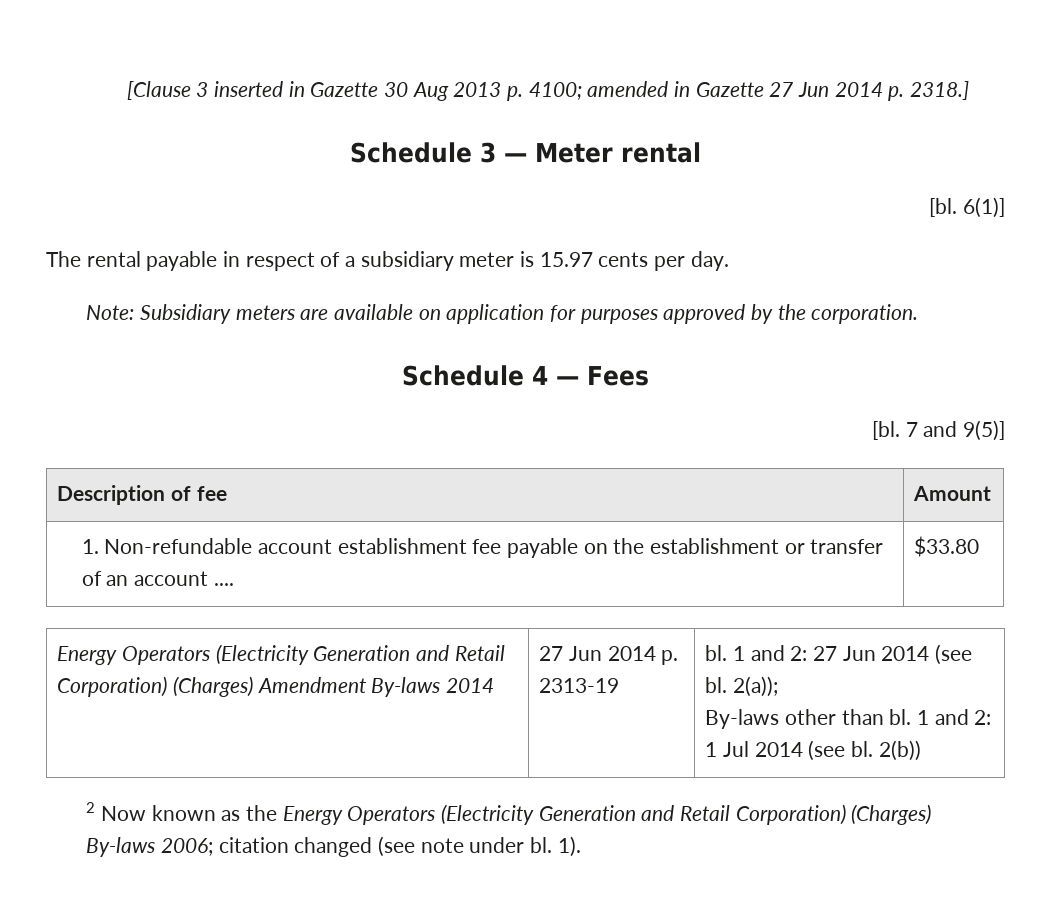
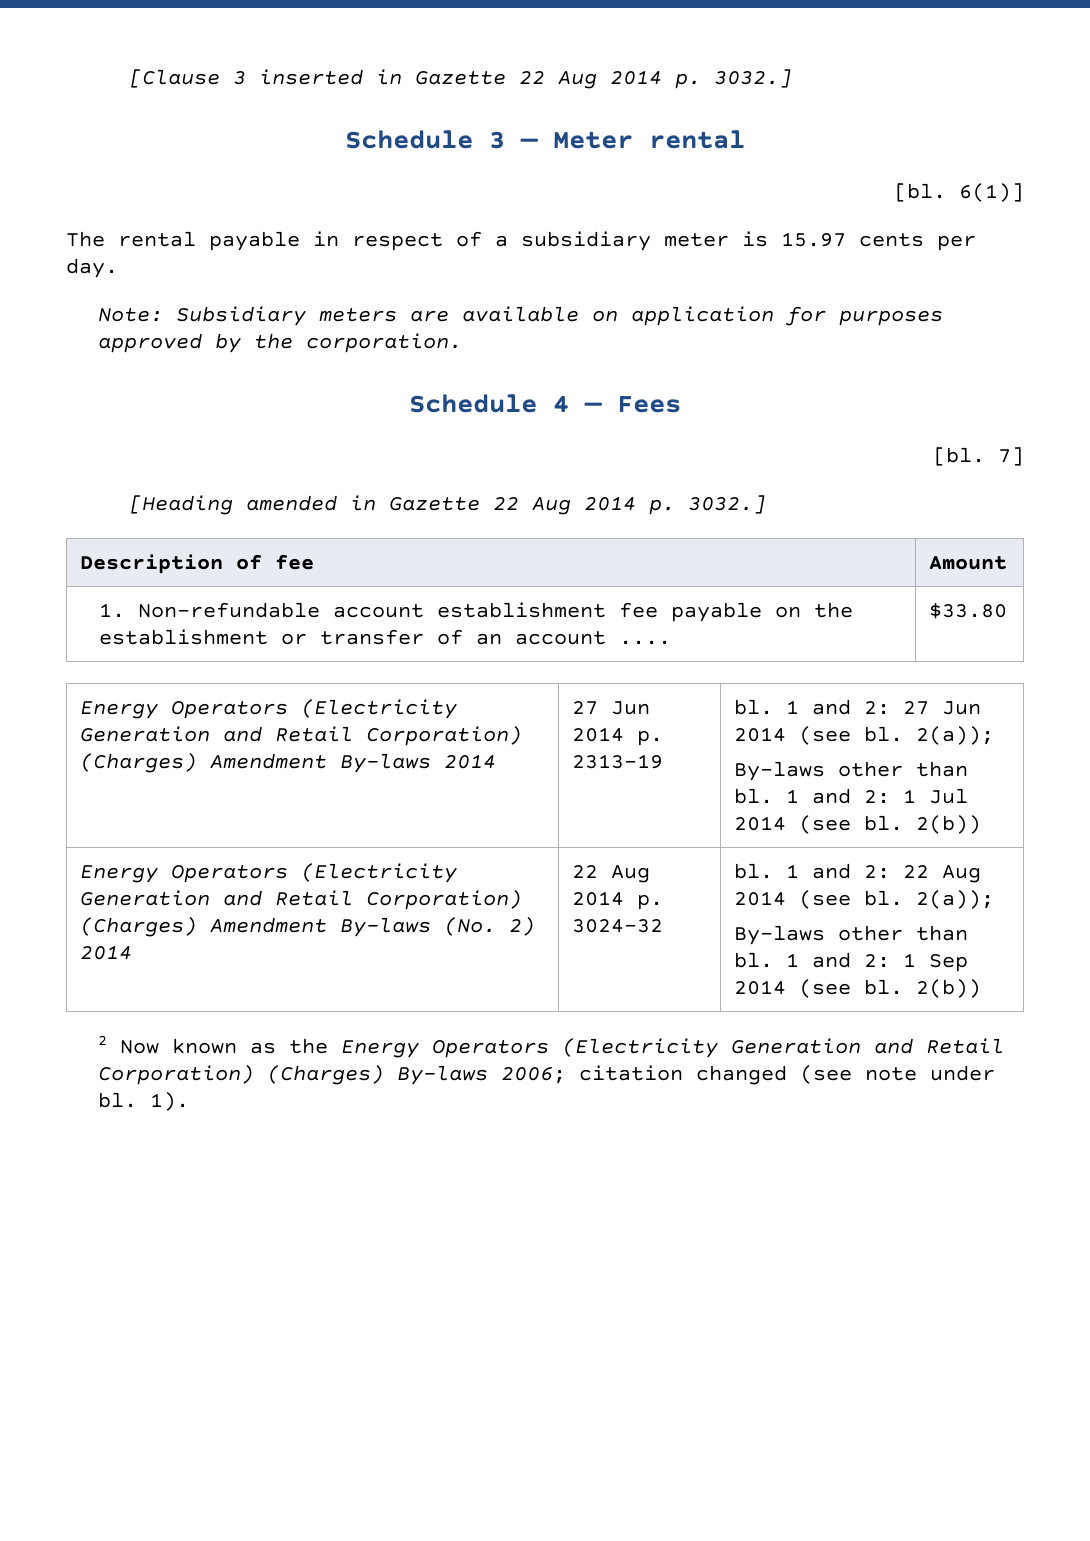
- [Clause 3 inserted in Gazette 30 Aug 2013 p. 4100; amended in Gazette 27 Jun 2014 p. 2318.]
+ [Clause 3 inserted in Gazette 22 Aug 2014 p. 3032.]
- 7 and 9(5)]
+ 7]
+ [Heading amended in Gazette 22 Aug 2014 p. 3032.]
+ Energy Operators (Electricity Generation and Retail Corporation) (Charges) Amendment By-laws (No. 2) 2014 | 22 Aug 2014 p. 3024-32 | bl. 1 and 2: 22 Aug 2014 (see bl. 2(a));
+ By-laws other than bl. 1 and 2: 1 Sep 2014 (see bl. 2(b))

